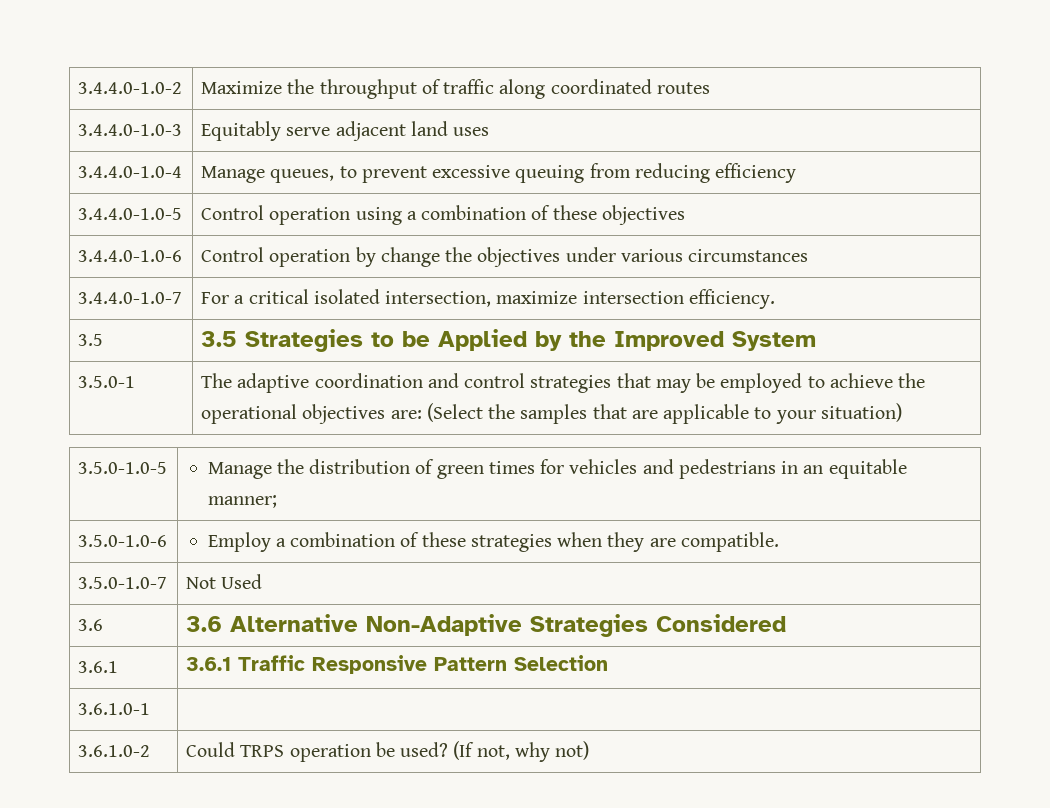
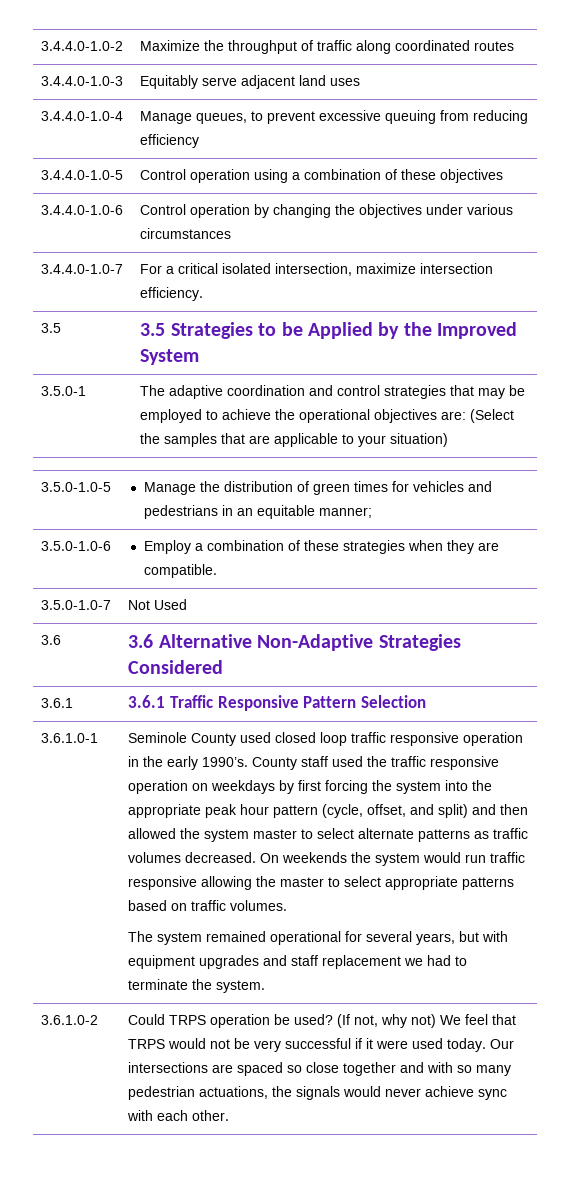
- 3.4.4.0-1.0-6 | Control operation by change the objectives under various circumstances
+ 3.4.4.0-1.0-6 | Control operation by changing the objectives under various circumstances
+ Seminole County used closed loop traffic responsive operation in the early 1990’s. County staff used the traffic responsive operation on weekdays by first forcing the system into the appropriate peak hour pattern (cycle, offset, and split) and then allowed the system master to select alternate patterns as traffic volumes decreased. On weekends the system would run traffic responsive allowing the master to select appropriate patterns based on traffic volumes.
+ The system remained operational for several years, but with equipment upgrades and staff replacement we had to terminate the system.
- (If not, why not)
+ (If not, why not) We feel that TRPS would not be very successful if it were used today. Our intersections are spaced so close together and with so many pedestrian actuations, the signals would never achieve sync with each other.

